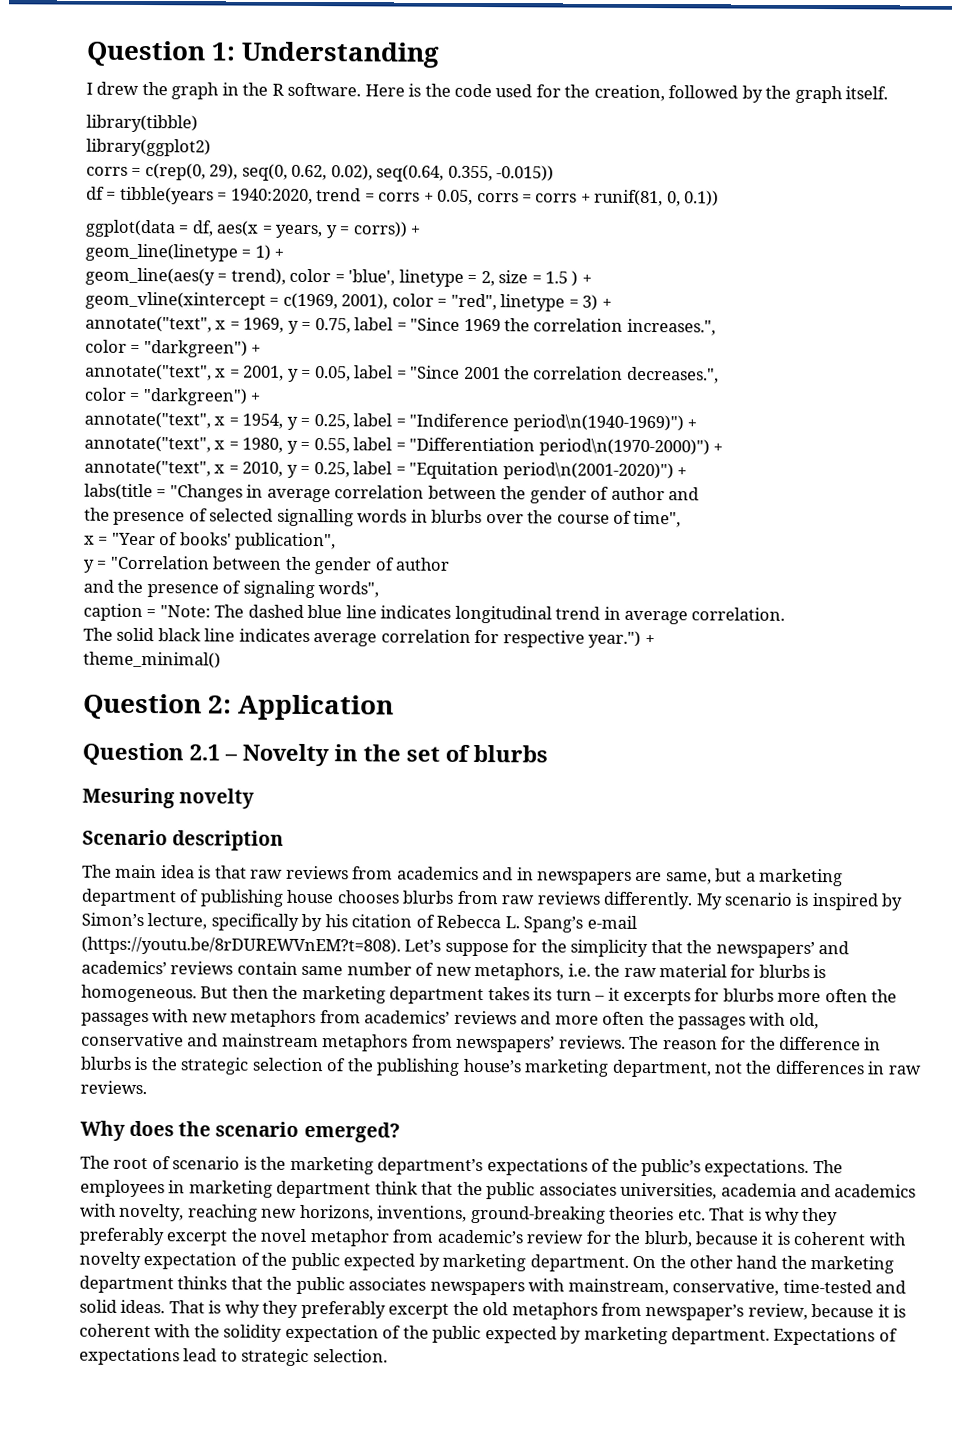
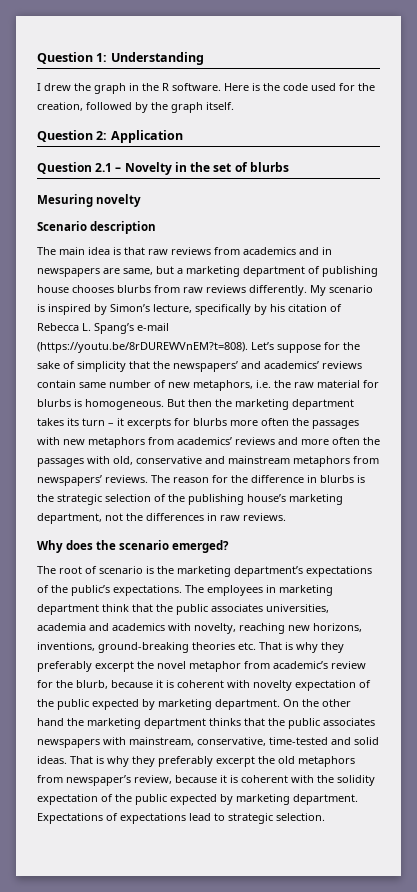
- library(tibble)
- library(ggplot2)
- corrs = c(rep(0, 29), seq(0, 0.62, 0.02), seq(0.64, 0.355, -0.015))
- df = tibble(years = 1940:2020, trend = corrs + 0.05, corrs = corrs + runif(81, 0, 0.1))
- ggplot(data = df, aes(x = years, y = corrs)) +
- geom_line(linetype = 1) +
- geom_line(aes(y = trend), color = 'blue', linetype = 2, size = 1.5 ) +
- geom_vline(xintercept = c(1969, 2001), color = "red", linetype = 3) +
- annotate("text", x = 1969, y = 0.75, label = "Since 1969 the correlation increases.",
- color = "darkgreen") +
- annotate("text", x = 2001, y = 0.05, label = "Since 2001 the correlation decreases.",
- color = "darkgreen") +
- annotate("text", x = 1954, y = 0.25, label = "Indiference period\n(1940-1969)") +
- annotate("text", x = 1980, y = 0.55, label = "Differentiation period\n(1970-2000)") +
- annotate("text", x = 2010, y = 0.25, label = "Equitation period\n(2001-2020)") +
- labs(title = "Changes in average correlation between the gender of author and
- the presence of selected signalling words in blurbs over the course of time",
- x = "Year of books' publication",
- y = "Correlation between the gender of author
- and the presence of signaling words",
- caption = "Note: The dashed blue line indicates longitudinal trend in average correlation.
- The solid black line indicates average correlation for respective year.") +
- theme_minimal()
- My scenario is inspired by Simon’s lecture, specifically by his citation of Rebecca L. Spang’s e-mail (https://youtu.be/8rDUREWVnEM?t=808). Let’s suppose for the simplicity that the newspapers’ and academics’ reviews contain same number of new metaphors, i.e. the raw material for blurbs is homogeneous.
+ My scenario is inspired by Simon’s lecture, specifically by his citation of Rebecca L. Spang’s e-mail (https://youtu.be/8rDUREWVnEM?t=808). Let’s suppose for the sake of simplicity that the newspapers’ and academics’ reviews contain same number of new metaphors, i.e. the raw material for blurbs is homogeneous.

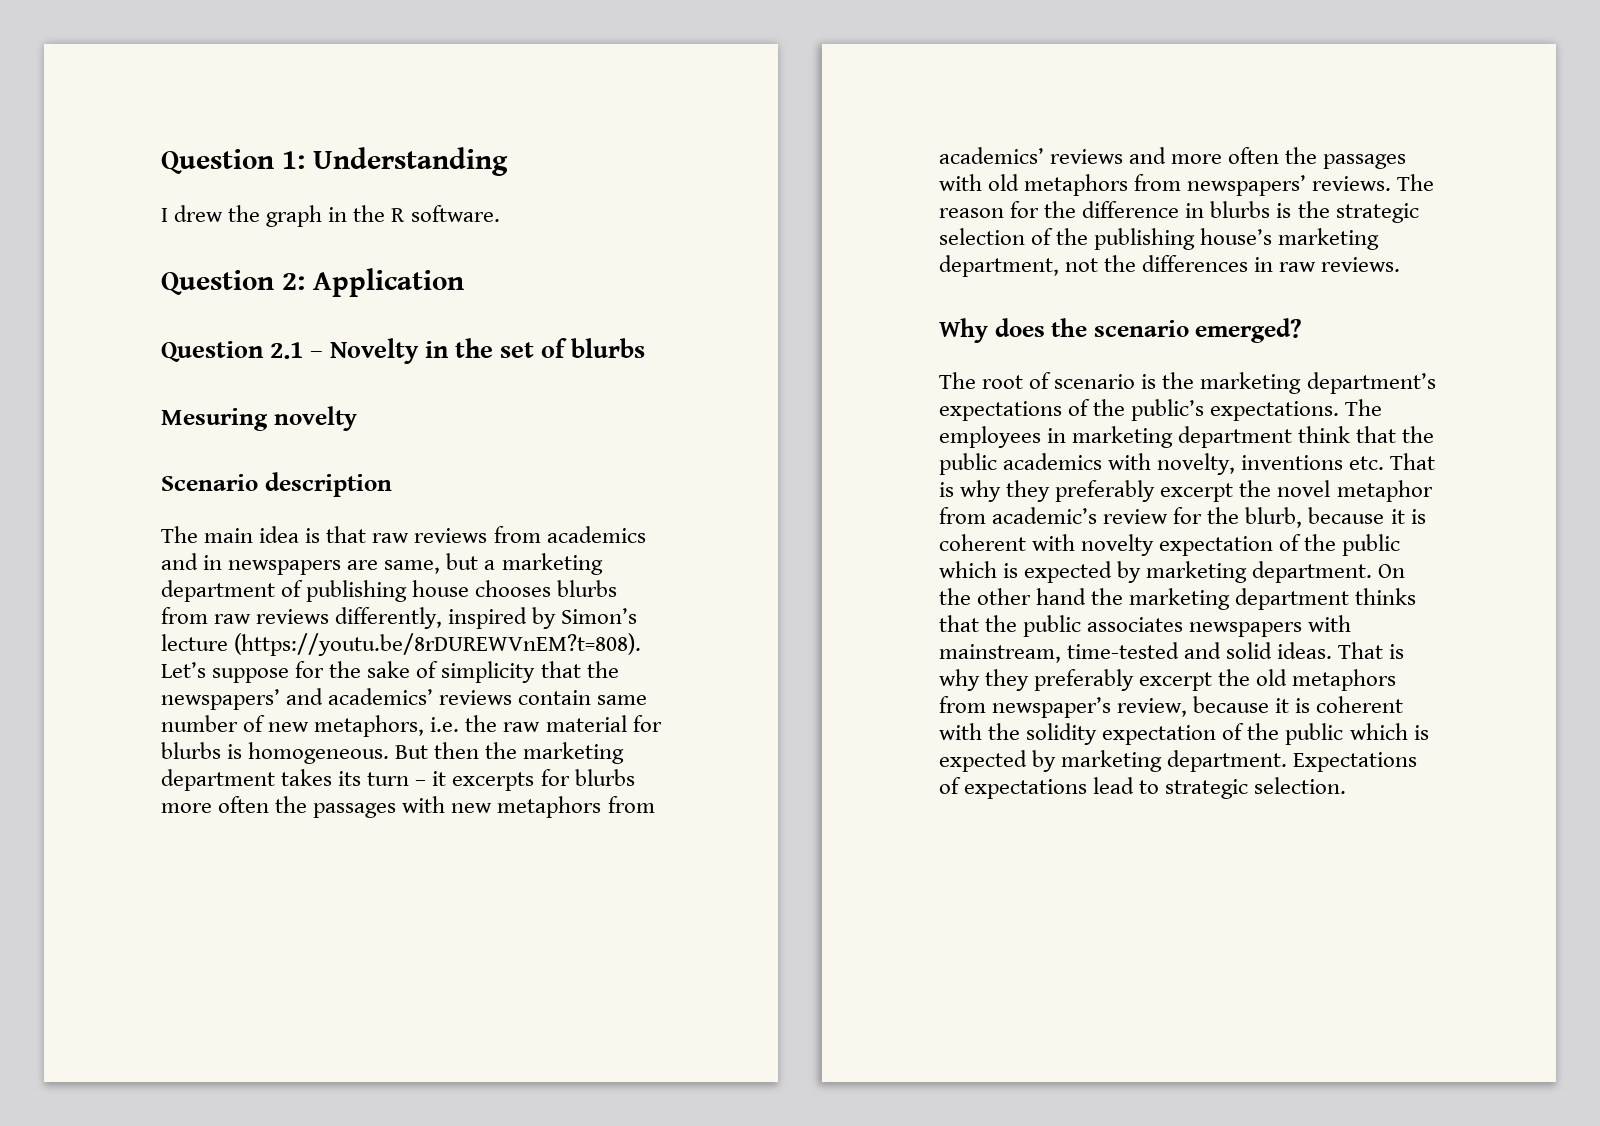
- Here is the code used for the creation, followed by the graph itself.
- The main idea is that raw reviews from academics and in newspapers are same, but a marketing department of publishing house chooses blurbs from raw reviews differently. My scenario is inspired by Simon’s lecture, specifically by his citation of Rebecca L. Spang’s e-mail (https://youtu.be/8rDUREWVnEM?t=808). Let’s suppose for the sake of simplicity that the newspapers’ and academics’ reviews contain same number of new metaphors, i.e. the raw material for blurbs is homogeneous.
+ The main idea is that raw reviews from academics and in newspapers are same, but a marketing department of publishing house chooses blurbs from raw reviews differently, inspired by Simon’s lecture (https://youtu.be/8rDUREWVnEM?t=808). Let’s suppose for the sake of simplicity that the newspapers’ and academics’ reviews contain same number of new metaphors, i.e. the raw material for blurbs is homogeneous.
- But then the marketing department takes its turn – it excerpts for blurbs more often the passages with new metaphors from academics’ reviews and more often the passages with old, conservative and mainstream metaphors from newspapers’ reviews.
+ But then the marketing department takes its turn – it excerpts for blurbs more often the passages with new metaphors from academics’ reviews and more often the passages with old metaphors from newspapers’ reviews.
- The employees in marketing department think that the public associates universities, academia and academics with novelty, reaching new horizons, inventions, ground-breaking theories etc. That is why they preferably excerpt the novel metaphor from academic’s review for the blurb, because it is coherent with novelty expectation of the public expected by marketing department.
+ The employees in marketing department think that the public academics with novelty, inventions etc. That is why they preferably excerpt the novel metaphor from academic’s review for the blurb, because it is coherent with novelty expectation of the public which is expected by marketing department.
- On the other hand the marketing department thinks that the public associates newspapers with mainstream, conservative, time-tested and solid ideas.
+ On the other hand the marketing department thinks that the public associates newspapers with mainstream, time-tested and solid ideas.
- That is why they preferably excerpt the old metaphors from newspaper’s review, because it is coherent with the solidity expectation of the public expected by marketing department.
+ That is why they preferably excerpt the old metaphors from newspaper’s review, because it is coherent with the solidity expectation of the public which is expected by marketing department.

